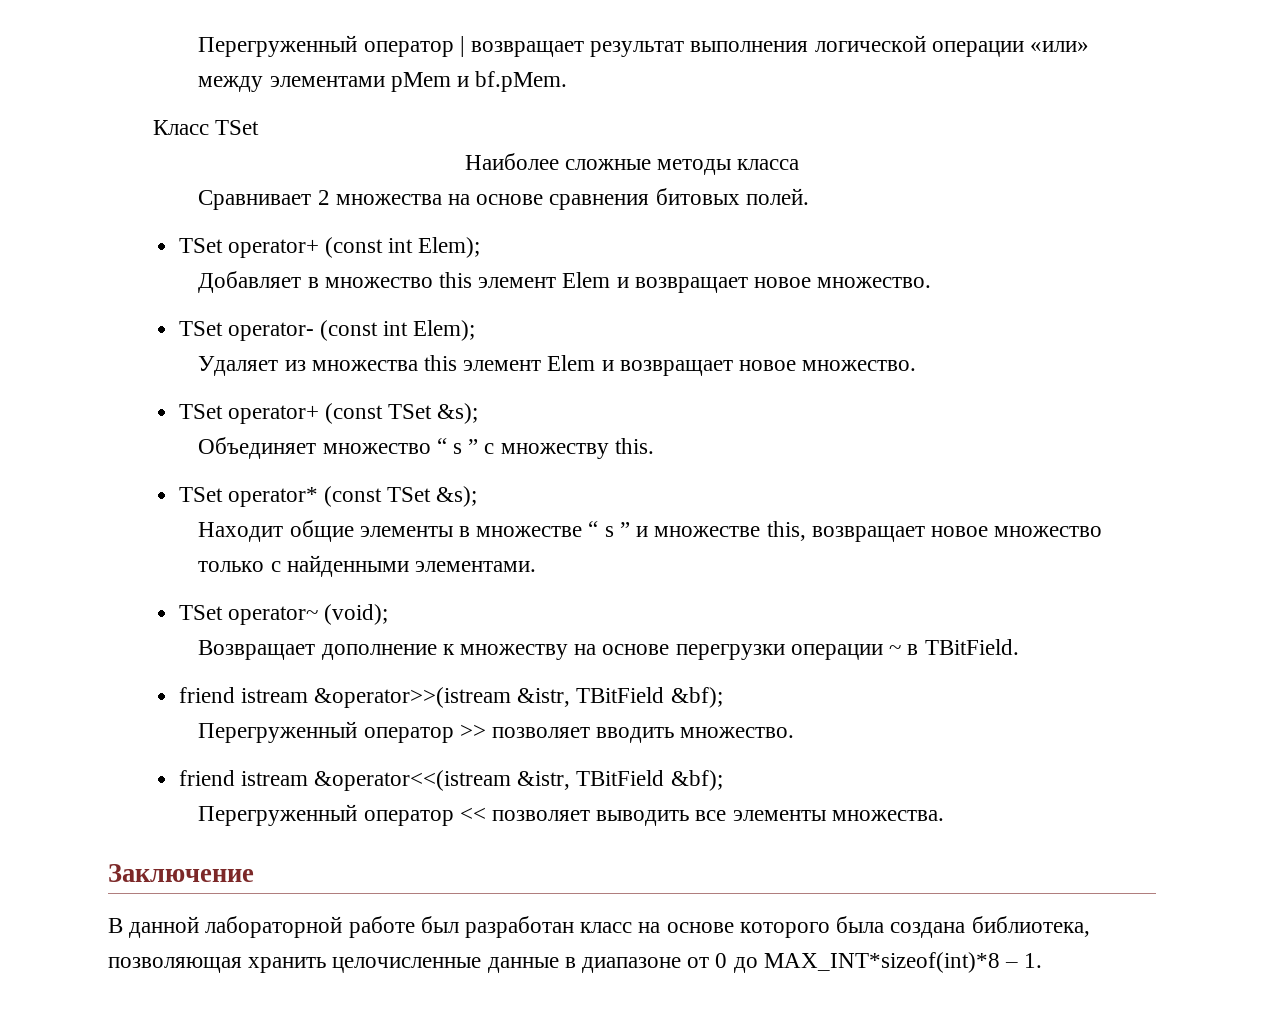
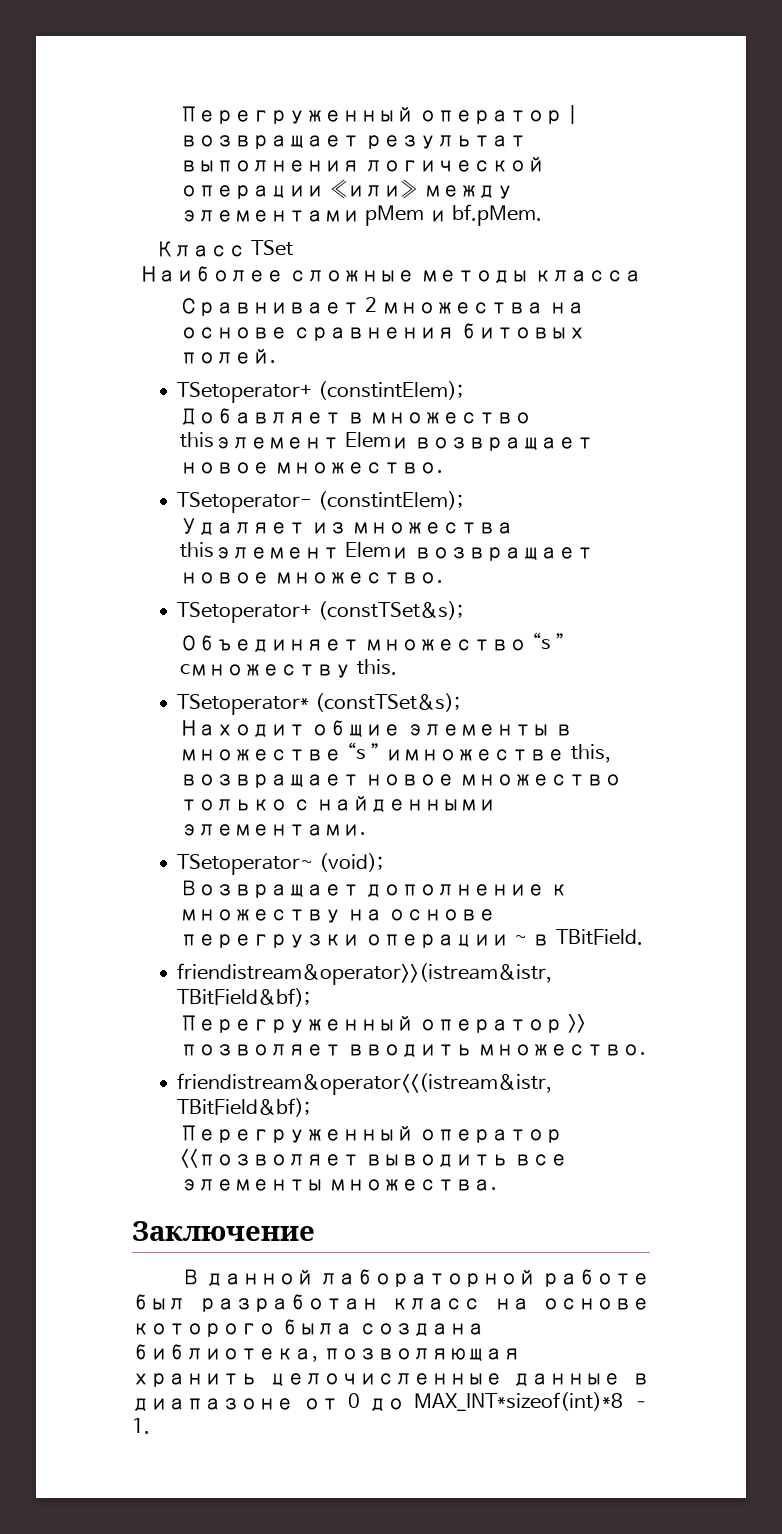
- TSet operator+ (const int Elem);
+ TSetoperator+ (constintElem);
- Добавляет в множество this элемент Elem и возвращает новое множество.
- TSet operator- (const int Elem);
+ Добавляет в множество thisэлемент Elemи возвращает новое множество.
+ TSetoperator- (constintElem);
- Удаляет из множества this элемент Elem и возвращает новое множество.
- TSet operator+ (const TSet &s);
- Объединяет множество “ s ” c множеству this.
- TSet operator* (const TSet &s);
+ Удаляет из множества thisэлемент Elemи возвращает новое множество.
+ TSetoperator+ (constTSet&s);
+ Объединяет множество “s ” cмножеству this.
+ TSetoperator* (constTSet&s);
- Находит общие элементы в множестве “ s ” и множестве this, возвращает новое множество только с найденными элементами.
+ Находит общие элементы в множестве “s ” имножестве this, возвращает новое множество только с найденными элементами.
- TSet operator~ (void);
+ TSetoperator~ (void);
- friend istream &operator>>(istream &istr, TBitField &bf);
+ friendistream&operator>>(istream&istr, TBitField&bf);
- friend istream &operator<<(istream &istr, TBitField &bf);
- Перегруженный оператор << позволяет выводить все элементы множества.
+ friendistream&operator<<(istream&istr, TBitField&bf);
+ Перегруженный оператор <<позволяет выводить все элементы множества.

